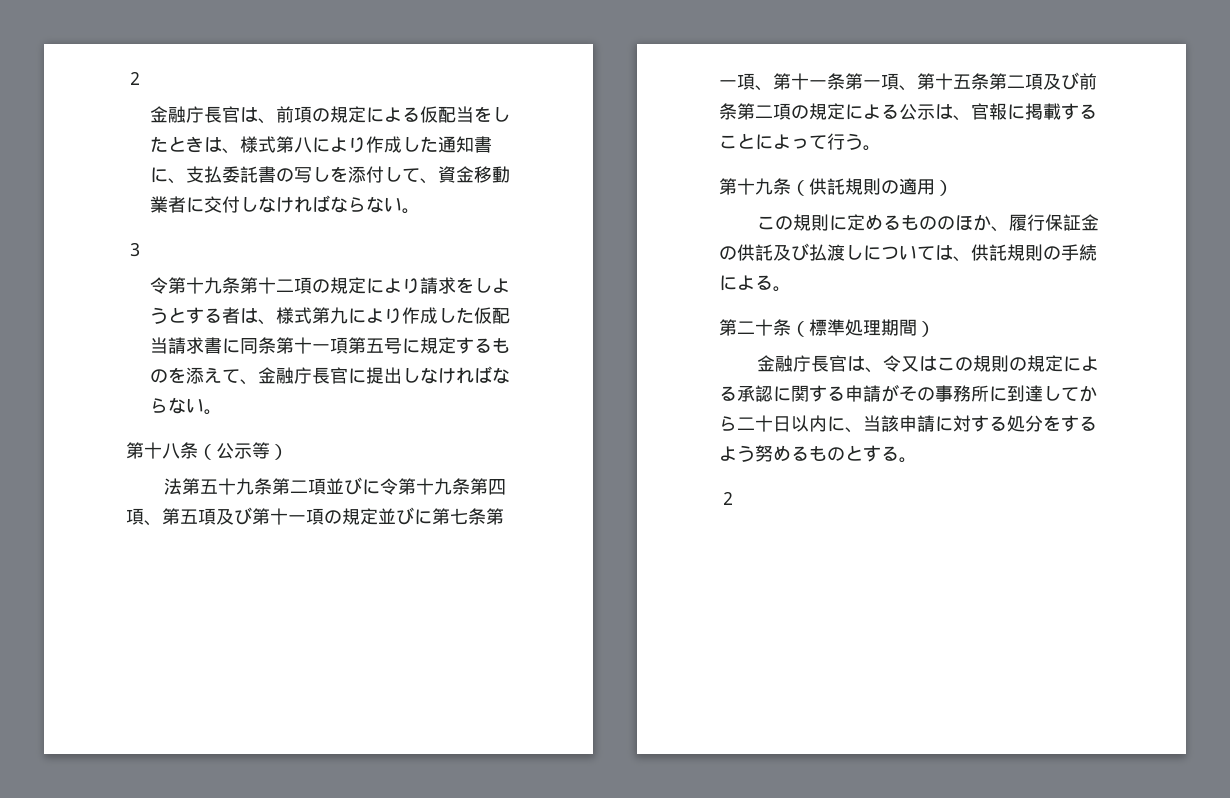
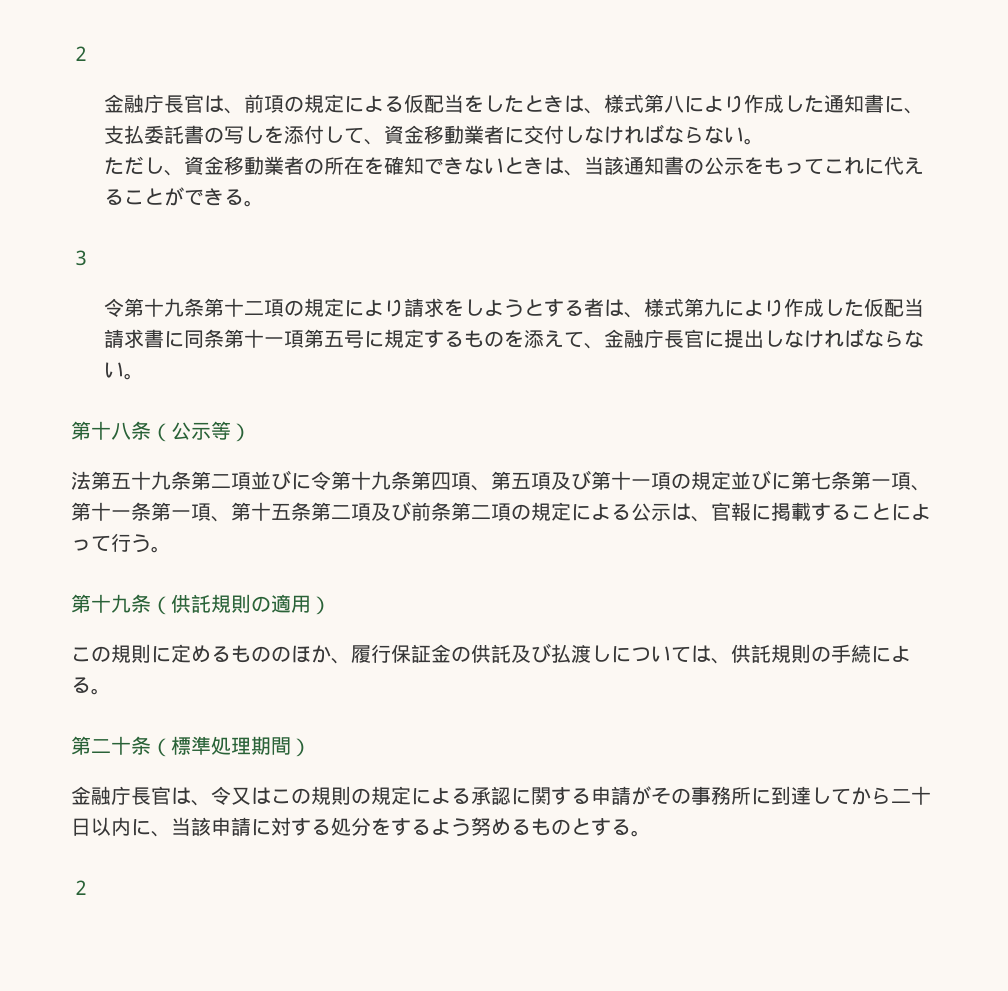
+ ただし、資金移動業者の所在を確知できないときは、当該通知書の公示をもってこれに代えることができる。

